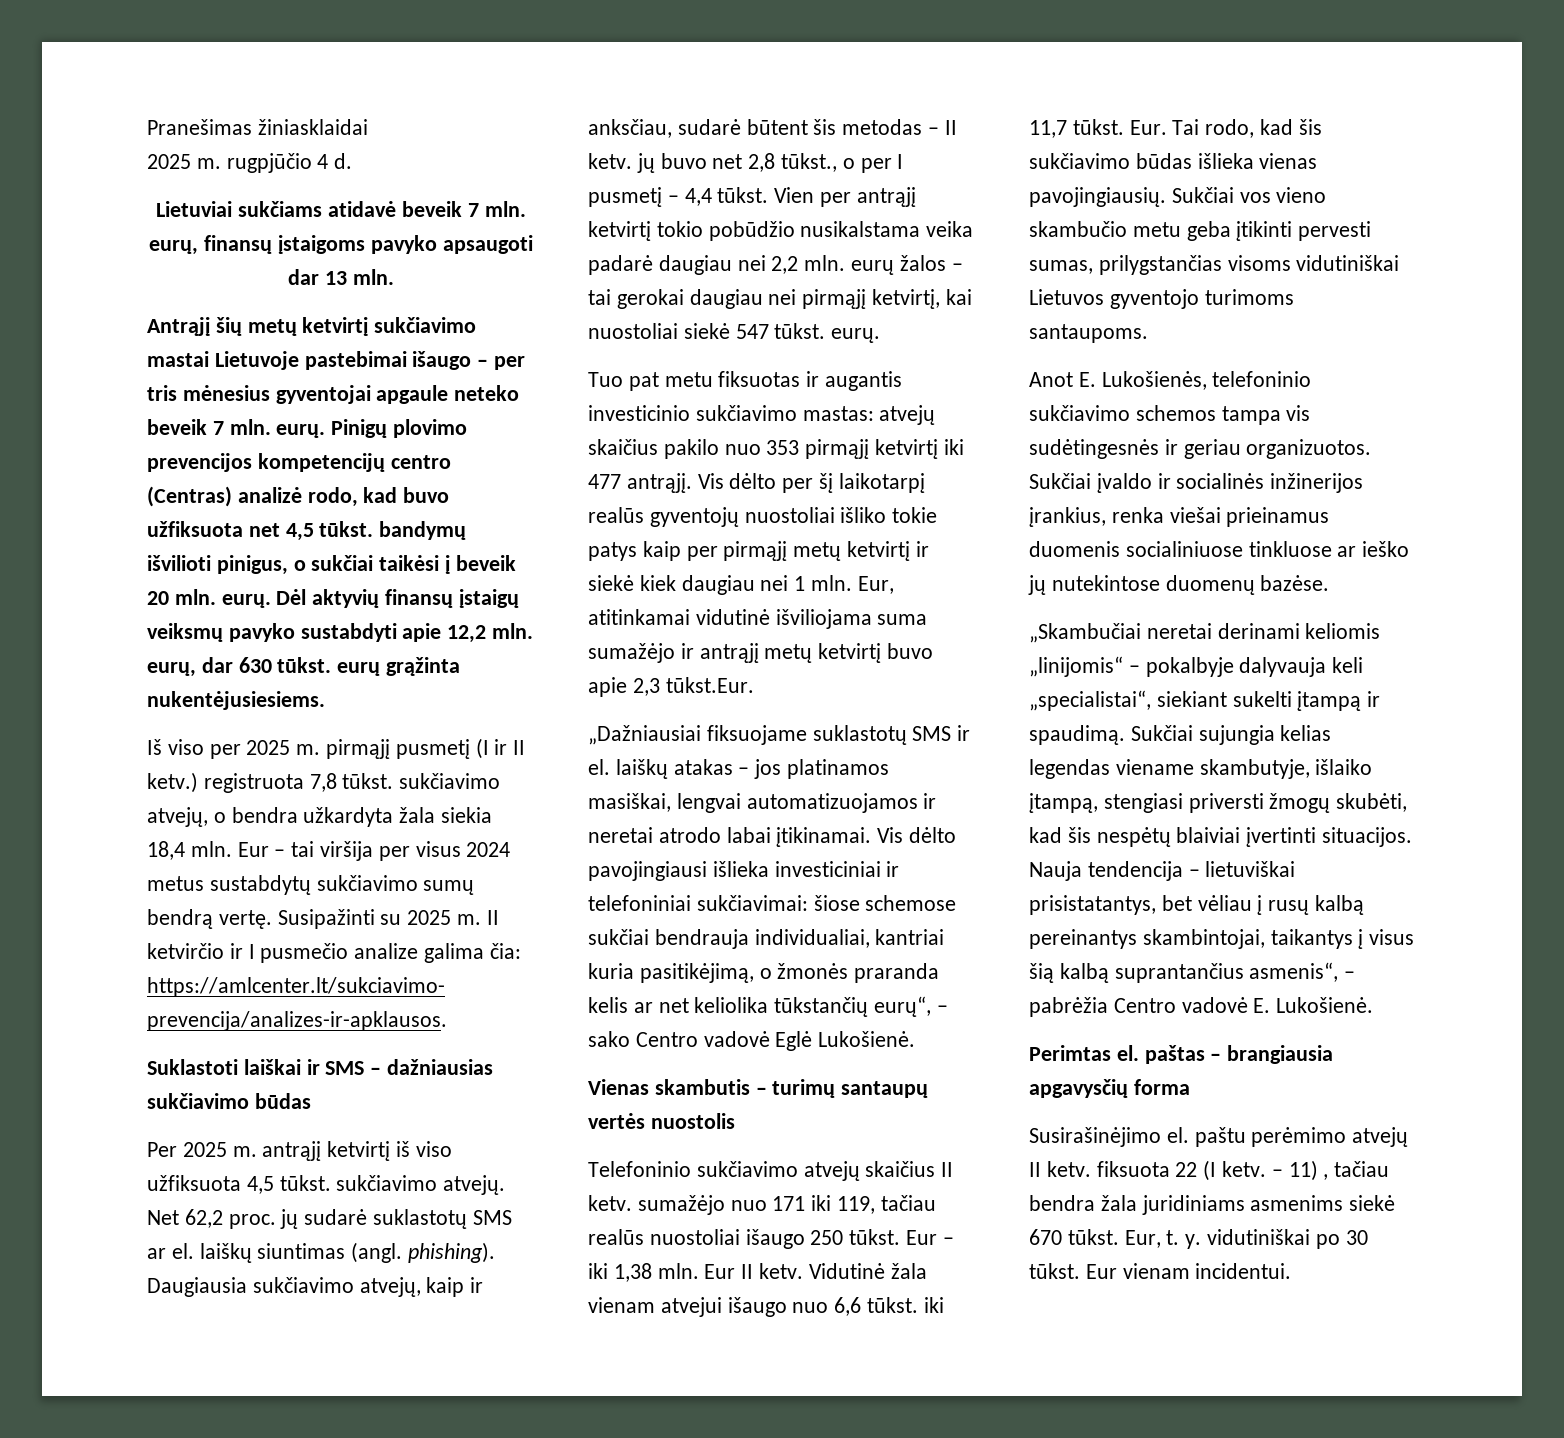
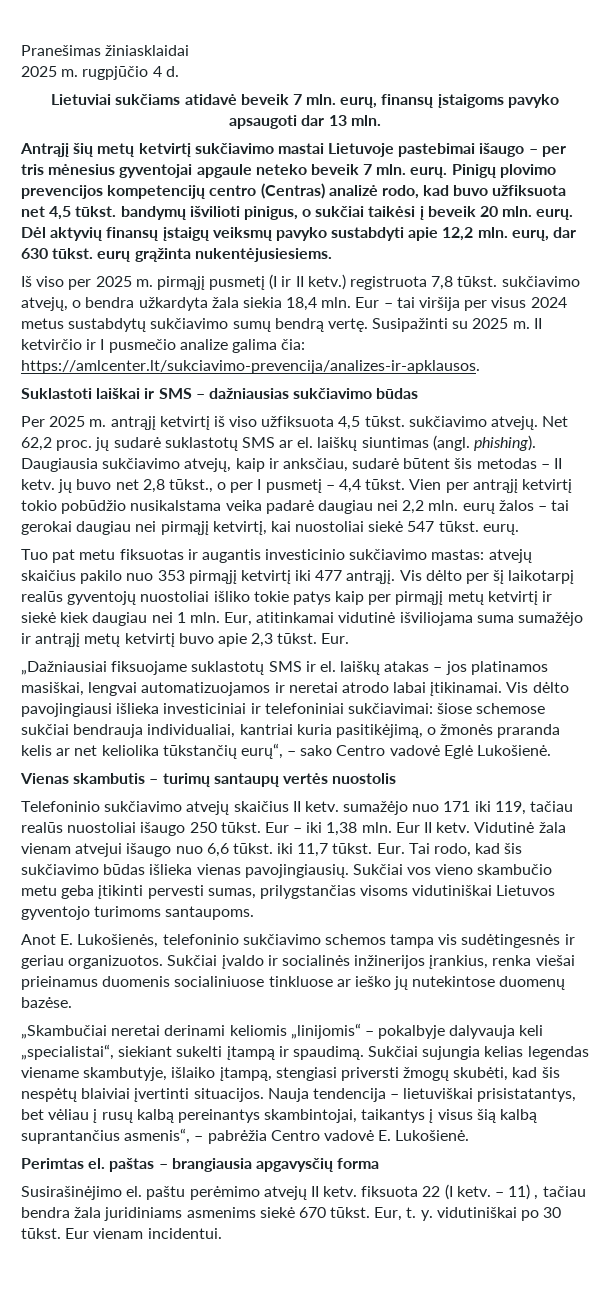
- Eur, atitinkamai vidutinė išviliojama suma sumažėjo ir antrąjį metų ketvirtį buvo apie 2,3 tūkst.Eur.
+ Eur, atitinkamai vidutinė išviliojama suma sumažėjo ir antrąjį metų ketvirtį buvo apie 2,3 tūkst. Eur.

